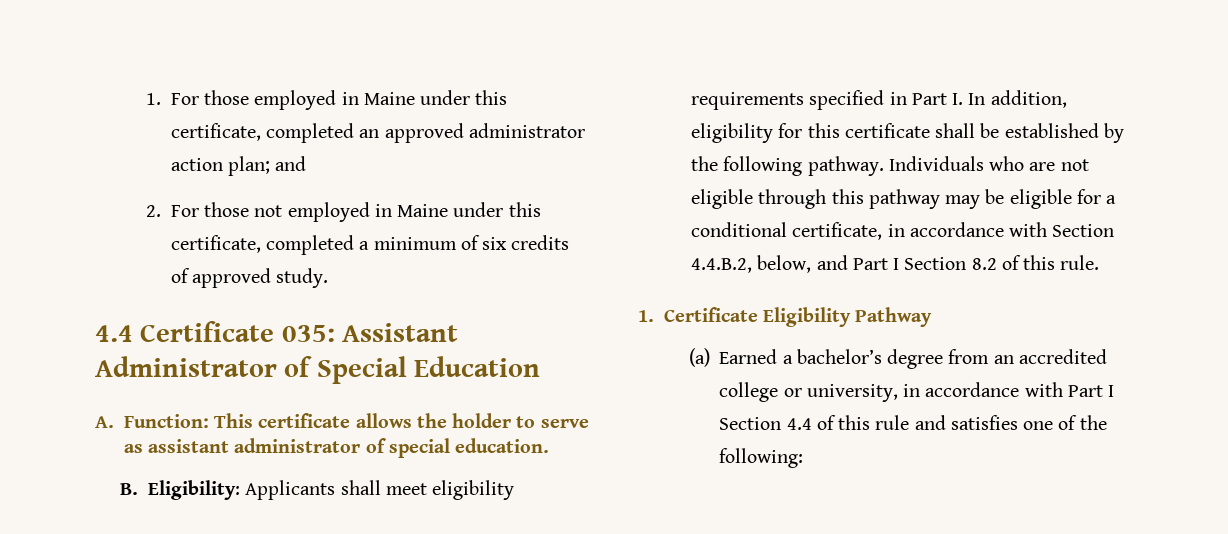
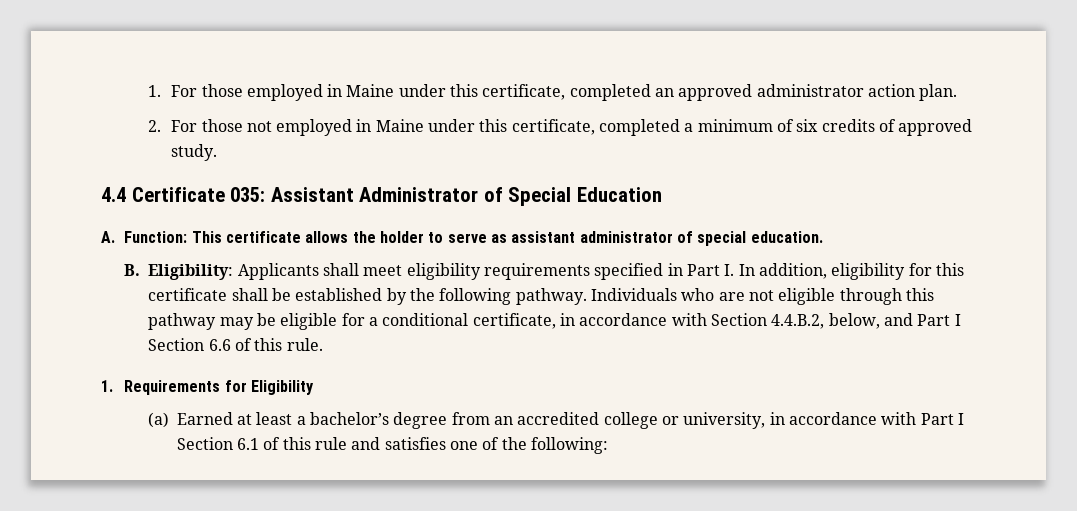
- 1. For those employed in Maine under this certificate, completed an approved administrator action plan; and
+ 1. For those employed in Maine under this certificate, completed an approved administrator action plan.
- Individuals who are not eligible through this pathway may be eligible for a conditional certificate, in accordance with Section 4.4.B.2, below, and Part I Section 8.2 of this rule.
+ Individuals who are not eligible through this pathway may be eligible for a conditional certificate, in accordance with Section 4.4.B.2, below, and Part I Section 6.6 of this rule.
- 1. Certificate Eligibility Pathway
+ 1. Requirements for Eligibility
- (a) Earned a bachelor’s degree from an accredited college or university, in accordance with Part I Section 4.4 of this rule and satisfies one of the following:
+ (a) Earned at least a bachelor’s degree from an accredited college or university, in accordance with Part I Section 6.1 of this rule and satisfies one of the following:

